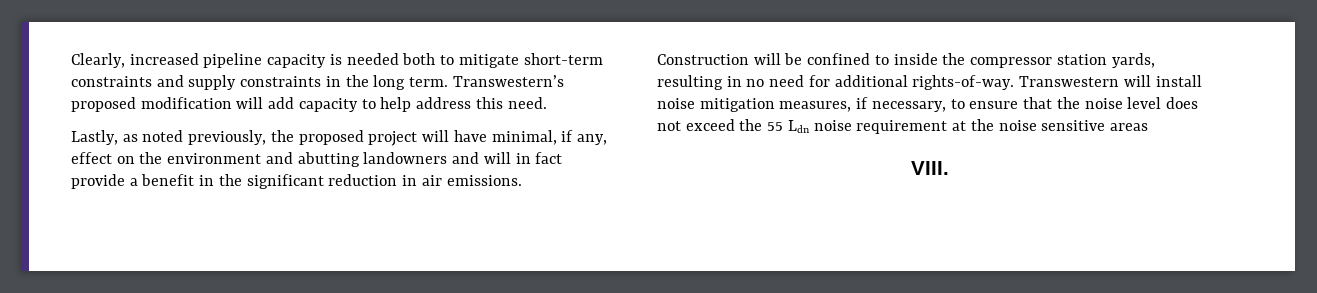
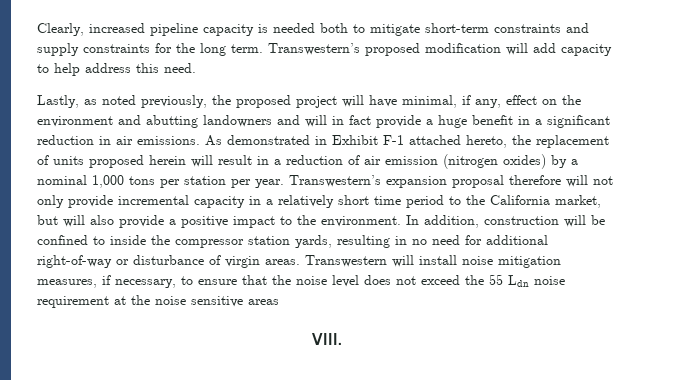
- Clearly, increased pipeline capacity is needed both to mitigate short-term constraints and supply constraints in the long term.
+ Clearly, increased pipeline capacity is needed both to mitigate short-term constraints and supply constraints for the long term.
- Lastly, as noted previously, the proposed project will have minimal, if any, effect on the environment and abutting landowners and will in fact provide a benefit in the significant reduction in air emissions.
+ Lastly, as noted previously, the proposed project will have minimal, if any, effect on the environment and abutting landowners and will in fact provide a huge benefit in a significant reduction in air emissions.
- Construction will be confined to inside the compressor station yards, resulting in no need for additional rights-of-way.
+ As demonstrated in Exhibit F-1 attached hereto, the replacement of units proposed herein will result in a reduction of air emission (nitrogen oxides) by a nominal 1,000 tons per station per year. Transwestern’s expansion proposal therefore will not only provide incremental capacity in a relatively short time period to the California market, but will also provide a positive impact to the environment. In addition, construction will be confined to inside the compressor station yards, resulting in no need for additional right-of-way or disturbance of virgin areas.

